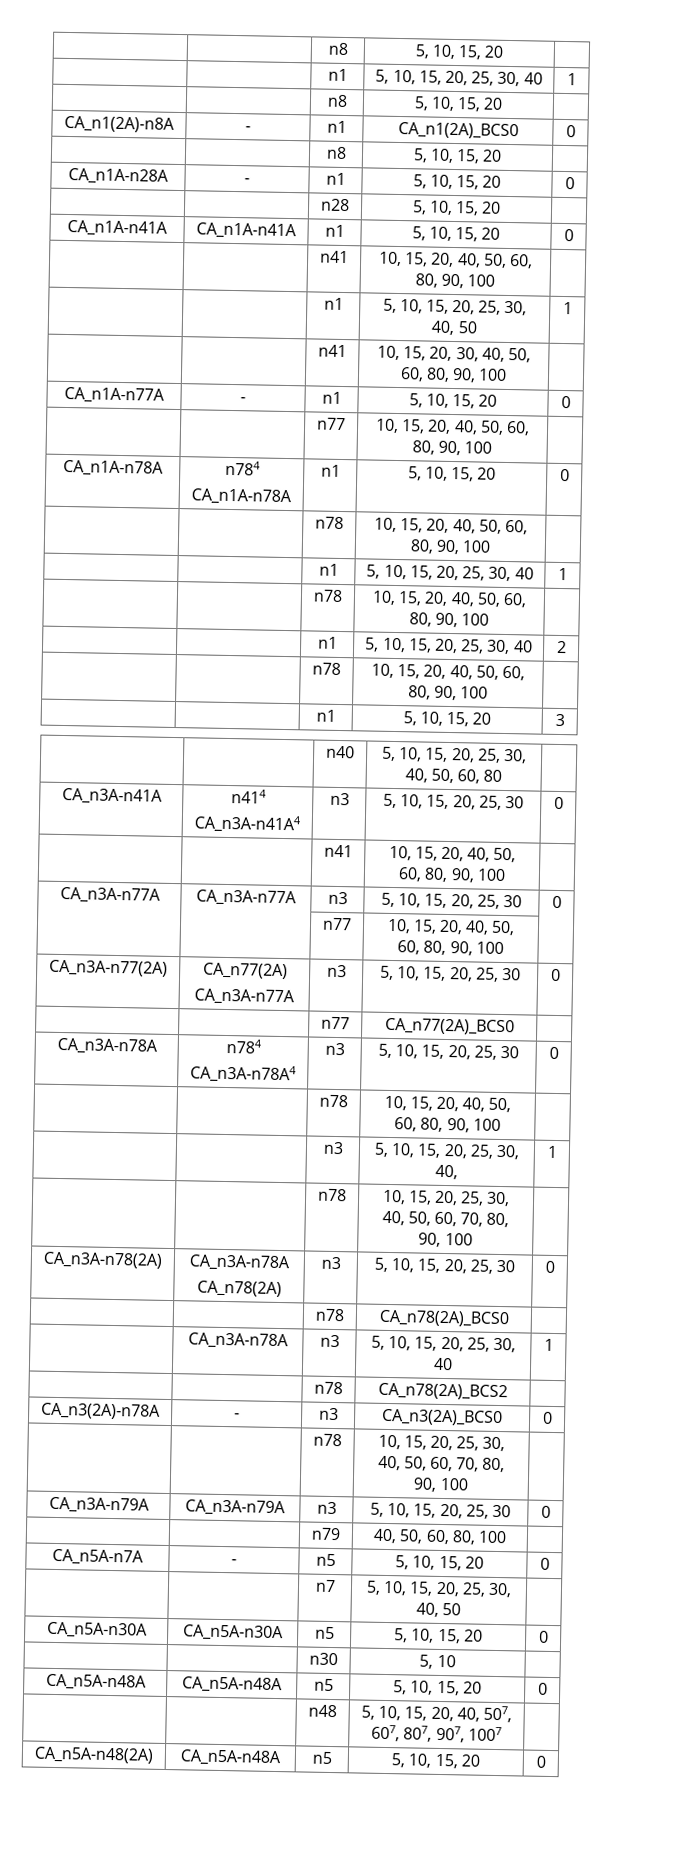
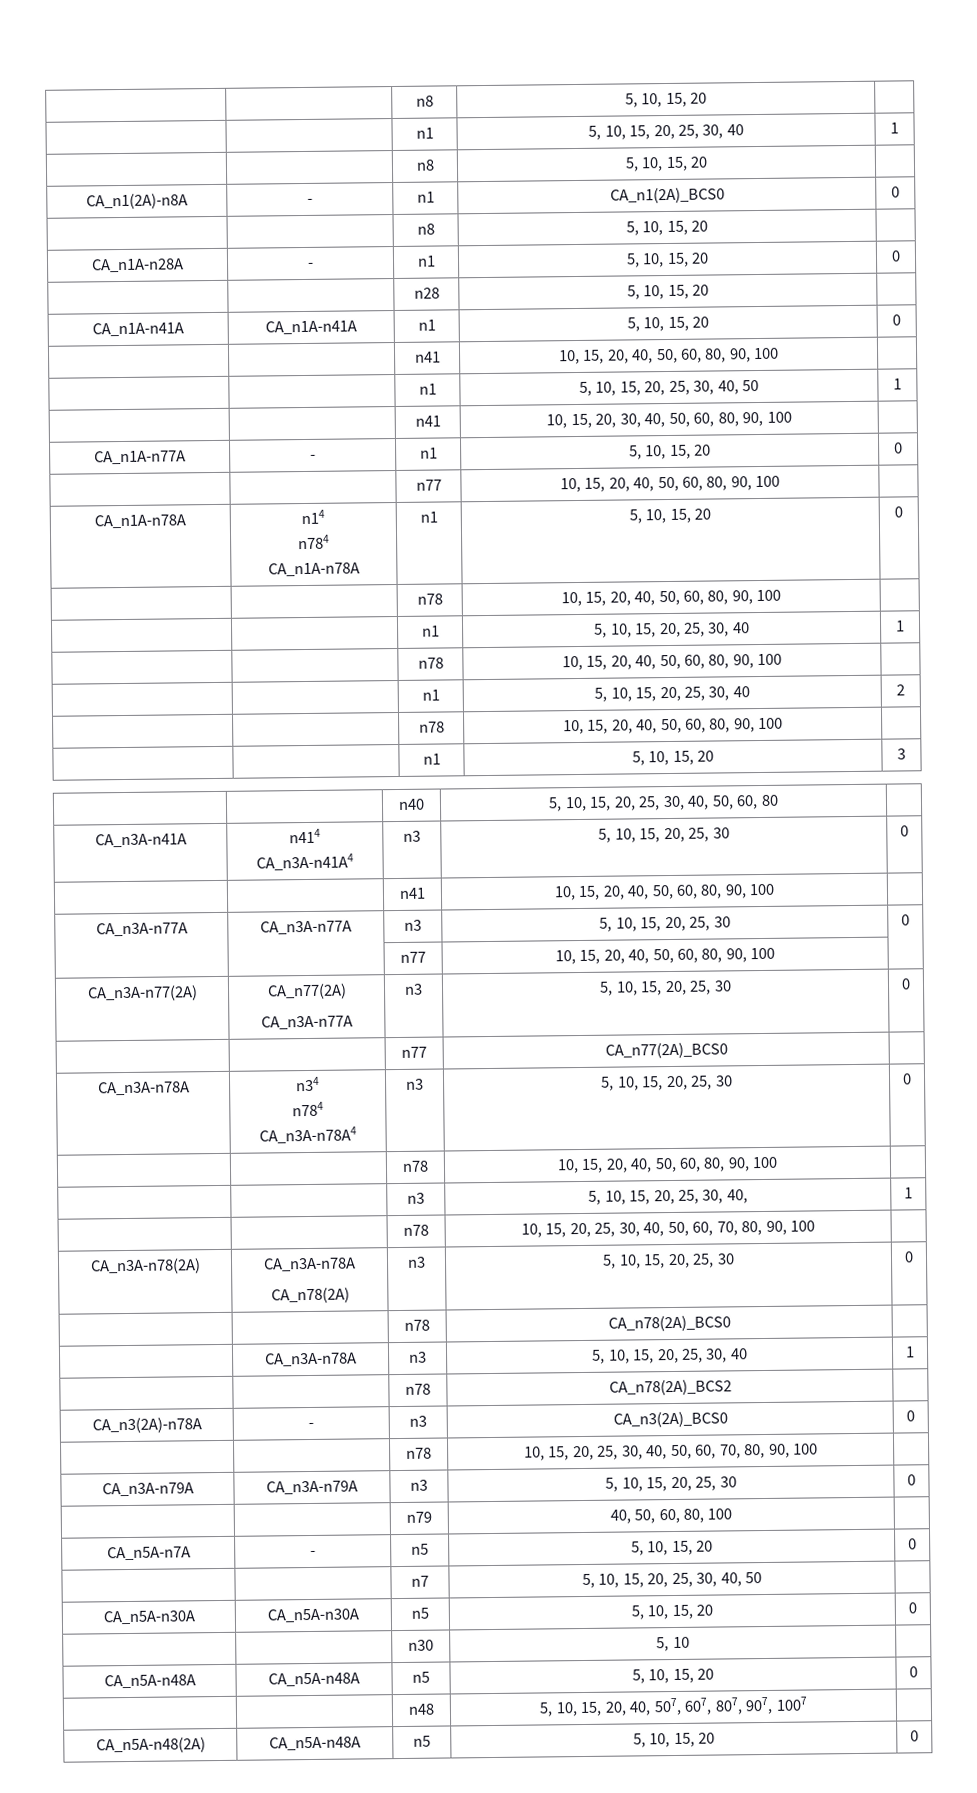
- CA_n1A-n78A | n784
+ CA_n1A-n78A | n14
+ n784
- CA_n3A-n78A | n784
+ CA_n3A-n78A | n34
+ n784

